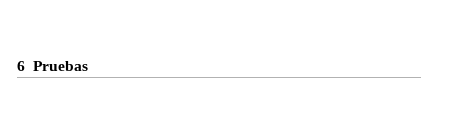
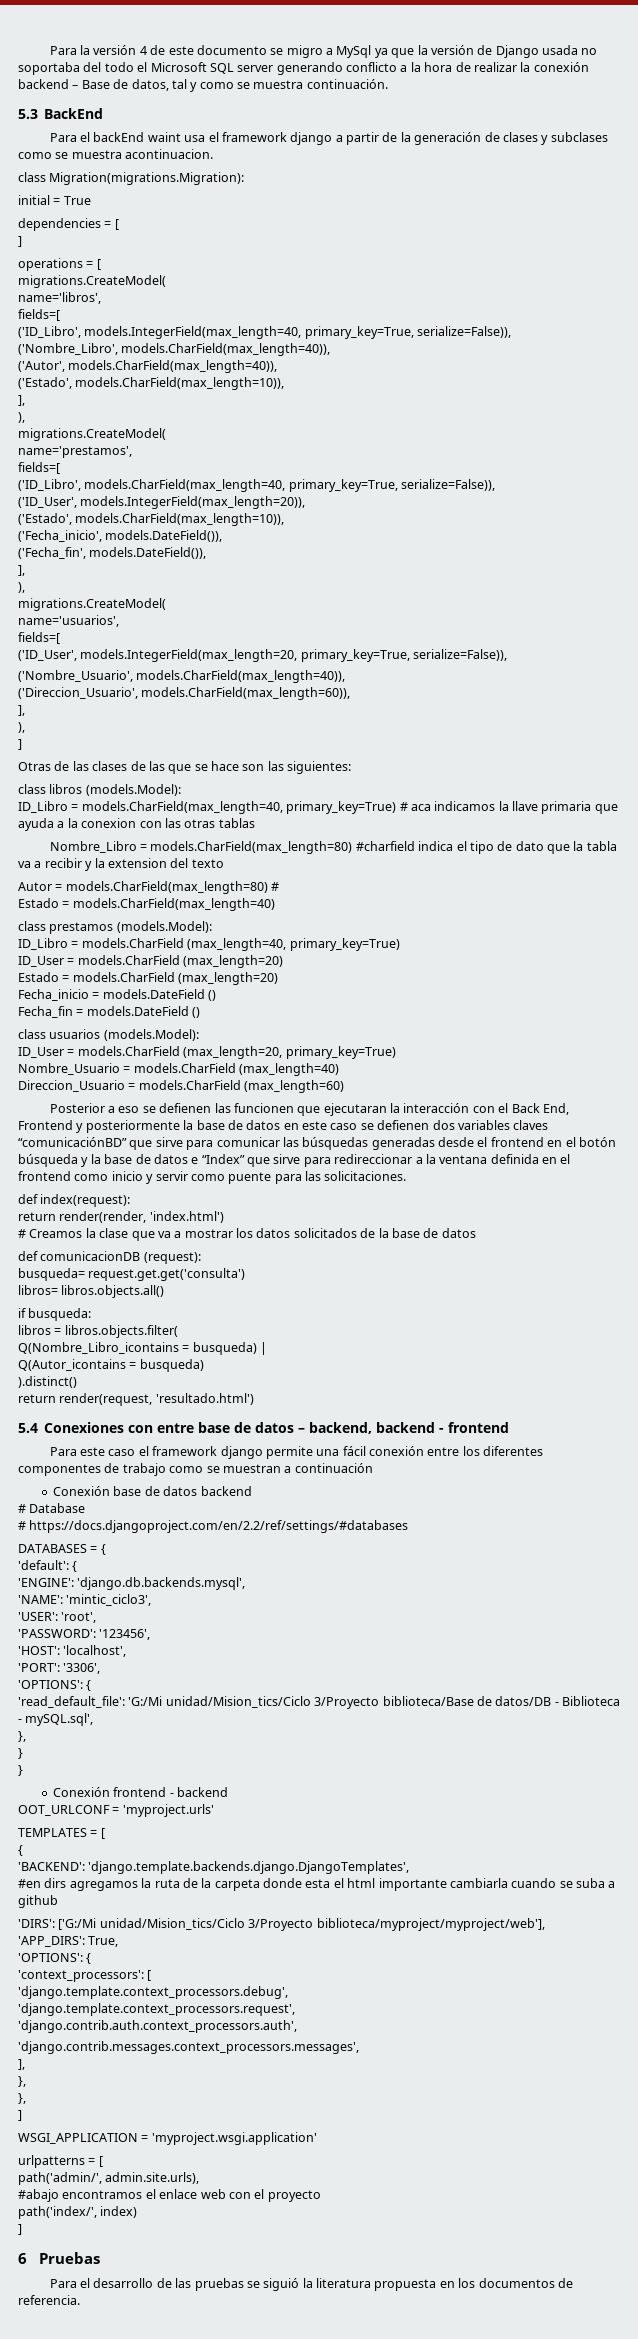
+ Para la versión 4 de este documento se migro a MySql ya que la versión de Django usada no soportaba del todo el Microsoft SQL server generando conflicto a la hora de realizar la conexión backend – Base de datos, tal y como se muestra continuación.
+ 5.3 BackEnd
+ Para el backEnd waint usa el framework django a partir de la generación de clases y subclases como se muestra acontinuacion.
+ class Migration(migrations.Migration):
+ initial = True
+ dependencies = [
+ ]
+ operations = [
+ migrations.CreateModel(
+ name='libros',
+ fields=[
+ ('ID_Libro', models.IntegerField(max_length=40, primary_key=True, serialize=False)),
+ ('Nombre_Libro', models.CharField(max_length=40)),
+ ('Autor', models.CharField(max_length=40)),
+ ('Estado', models.CharField(max_length=10)),
+ ],
+ ),
+ migrations.CreateModel(
+ name='prestamos',
+ fields=[
+ ('ID_Libro', models.CharField(max_length=40, primary_key=True, serialize=False)),
+ ('ID_User', models.IntegerField(max_length=20)),
+ ('Estado', models.CharField(max_length=10)),
+ ('Fecha_inicio', models.DateField()),
+ ('Fecha_fin', models.DateField()),
+ ],
+ ),
+ migrations.CreateModel(
+ name='usuarios',
+ fields=[
+ ('ID_User', models.IntegerField(max_length=20, primary_key=True, serialize=False)),
+ ('Nombre_Usuario', models.CharField(max_length=40)),
+ ('Direccion_Usuario', models.CharField(max_length=60)),
+ ],
+ ),
+ ]
+ Otras de las clases de las que se hace son las siguientes:
+ class libros (models.Model):
+ ID_Libro = models.CharField(max_length=40, primary_key=True) # aca indicamos la llave primaria que ayuda a la conexion con las otras tablas
+ Nombre_Libro = models.CharField(max_length=80) #charfield indica el tipo de dato que la tabla va a recibir y la extension del texto
+ Autor = models.CharField(max_length=80) #
+ Estado = models.CharField(max_length=40)
+ class prestamos (models.Model):
+ ID_Libro = models.CharField (max_length=40, primary_key=True)
+ ID_User = models.CharField (max_length=20)
+ Estado = models.CharField (max_length=20)
+ Fecha_inicio = models.DateField ()
+ Fecha_fin = models.DateField ()
+ class usuarios (models.Model):
+ ID_User = models.CharField (max_length=20, primary_key=True)
+ Nombre_Usuario = models.CharField (max_length=40)
+ Direccion_Usuario = models.CharField (max_length=60)
+ Posterior a eso se defienen las funcionen que ejecutaran la interacción con el Back End, Frontend y posteriormente la base de datos en este caso se defienen dos variables claves “comunicaciónBD” que sirve para comunicar las búsquedas generadas desde el frontend en el botón búsqueda y la base de datos e “Index” que sirve para redireccionar a la ventana definida en el frontend como inicio y servir como puente para las solicitaciones.
+ def index(request):
+ return render(render, 'index.html')
+ # Creamos la clase que va a mostrar los datos solicitados de la base de datos
+ def comunicacionDB (request):
+ busqueda= request.get.get('consulta')
+ libros= libros.objects.all()
+ if busqueda:
+ libros = libros.objects.filter(
+ Q(Nombre_Libro_icontains = busqueda) |
+ Q(Autor_icontains = busqueda)
+ ).distinct()
+ return render(request, 'resultado.html')
+ 5.4 Conexiones con entre base de datos – backend, backend - frontend
+ Para este caso el framework django permite una fácil conexión entre los diferentes componentes de trabajo como se muestran a continuación
+ Conexión base de datos backend
+ # Database
+ # https://docs.djangoproject.com/en/2.2/ref/settings/#databases
+ DATABASES = {
+ 'default': {
+ 'ENGINE': 'django.db.backends.mysql',
+ 'NAME': 'mintic_ciclo3',
+ 'USER': 'root',
+ 'PASSWORD': '123456',
+ 'HOST': 'localhost',
+ 'PORT': '3306',
+ 'OPTIONS': {
+ 'read_default_file': 'G:/Mi unidad/Mision_tics/Ciclo 3/Proyecto biblioteca/Base de datos/DB - Biblioteca - mySQL.sql',
+ },
+ }
+ }
+ Conexión frontend - backend
+ OOT_URLCONF = 'myproject.urls'
+ TEMPLATES = [
+ {
+ 'BACKEND': 'django.template.backends.django.DjangoTemplates',
+ #en dirs agregamos la ruta de la carpeta donde esta el html importante cambiarla cuando se suba a github
+ 'DIRS': ['G:/Mi unidad/Mision_tics/Ciclo 3/Proyecto biblioteca/myproject/myproject/web'],
+ 'APP_DIRS': True,
+ 'OPTIONS': {
+ 'context_processors': [
+ 'django.template.context_processors.debug',
+ 'django.template.context_processors.request',
+ 'django.contrib.auth.context_processors.auth',
+ 'django.contrib.messages.context_processors.messages',
+ ],
+ },
+ },
+ ]
+ WSGI_APPLICATION = 'myproject.wsgi.application'
+ urlpatterns = [
+ path('admin/', admin.site.urls),
+ #abajo encontramos el enlace web con el proyecto
+ path('index/', index)
+ ]
  6 Pruebas
+ Para el desarrollo de las pruebas se siguió la literatura propuesta en los documentos de referencia.

